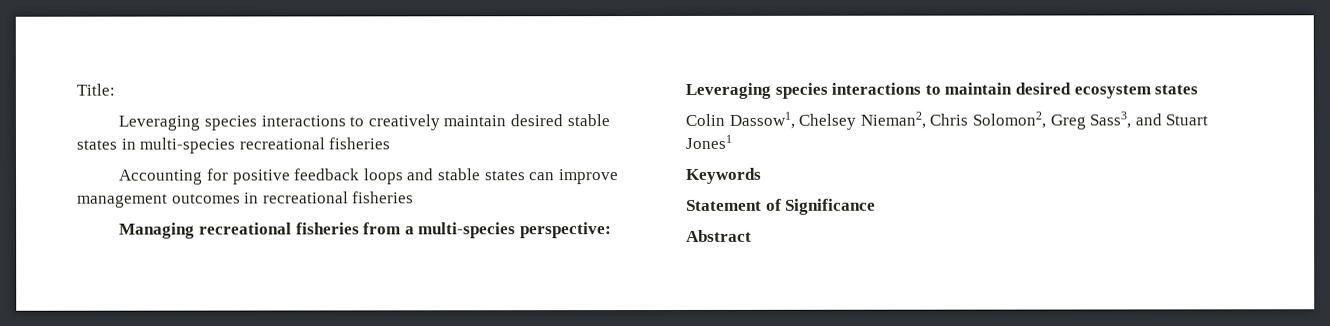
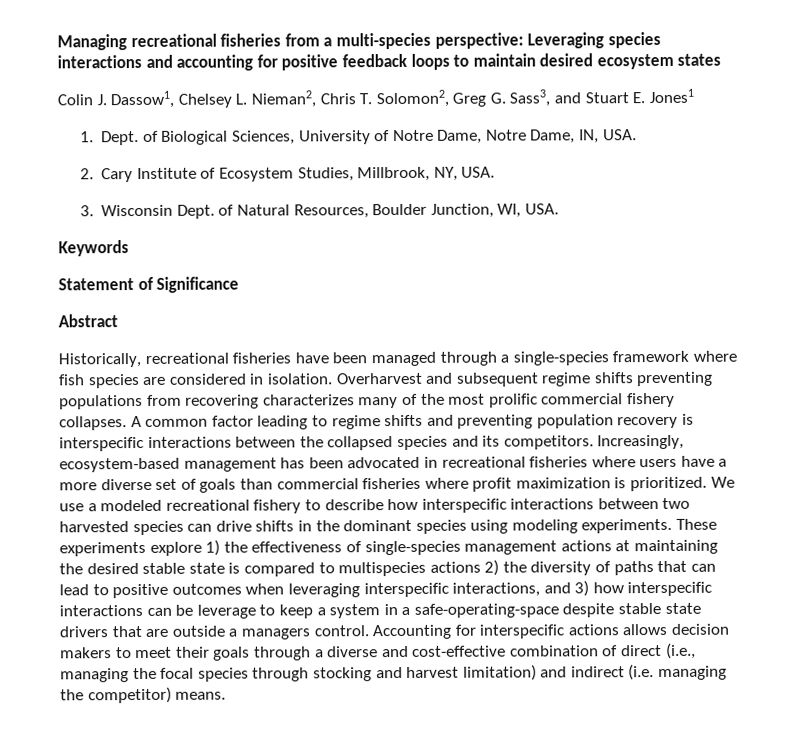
- Title:
- Leveraging species interactions to creatively maintain desired stable states in multi-species recreational fisheries
- Accounting for positive feedback loops and stable states can improve management outcomes in recreational fisheries
- Managing recreational fisheries from a multi-species perspective: Leveraging species interactions to maintain desired ecosystem states
+ Managing recreational fisheries from a multi-species perspective: Leveraging species interactions and accounting for positive feedback loops to maintain desired ecosystem states
- Colin Dassow1, Chelsey Nieman2, Chris Solomon2, Greg Sass3, and Stuart Jones1
+ Colin J. Dassow1, Chelsey L. Nieman2, Chris T. Solomon2, Greg G. Sass3, and Stuart E. Jones1
+ 1. Dept. of Biological Sciences, University of Notre Dame, Notre Dame, IN, USA.
+ 2. Cary Institute of Ecosystem Studies, Millbrook, NY, USA.
+ 3. Wisconsin Dept. of Natural Resources, Boulder Junction, WI, USA.
+ Historically, recreational fisheries have been managed through a single-species framework where fish species are considered in isolation. Overharvest and subsequent regime shifts preventing populations from recovering characterizes many of the most prolific commercial fishery collapses. A common factor leading to regime shifts and preventing population recovery is interspecific interactions between the collapsed species and its competitors. Increasingly, ecosystem-based management has been advocated in recreational fisheries where users have a more diverse set of goals than commercial fisheries where profit maximization is prioritized. We use a modeled recreational fishery to describe how interspecific interactions between two harvested species can drive shifts in the dominant species using modeling experiments. These experiments explore 1) the effectiveness of single-species management actions at maintaining the desired stable state is compared to multispecies actions 2) the diversity of paths that can lead to positive outcomes when leveraging interspecific interactions, and 3) how interspecific interactions can be leverage to keep a system in a safe-operating-space despite stable state drivers that are outside a managers control. Accounting for interspecific actions allows decision makers to meet their goals through a diverse and cost-effective combination of direct (i.e., managing the focal species through stocking and harvest limitation) and indirect (i.e. managing the competitor) means.

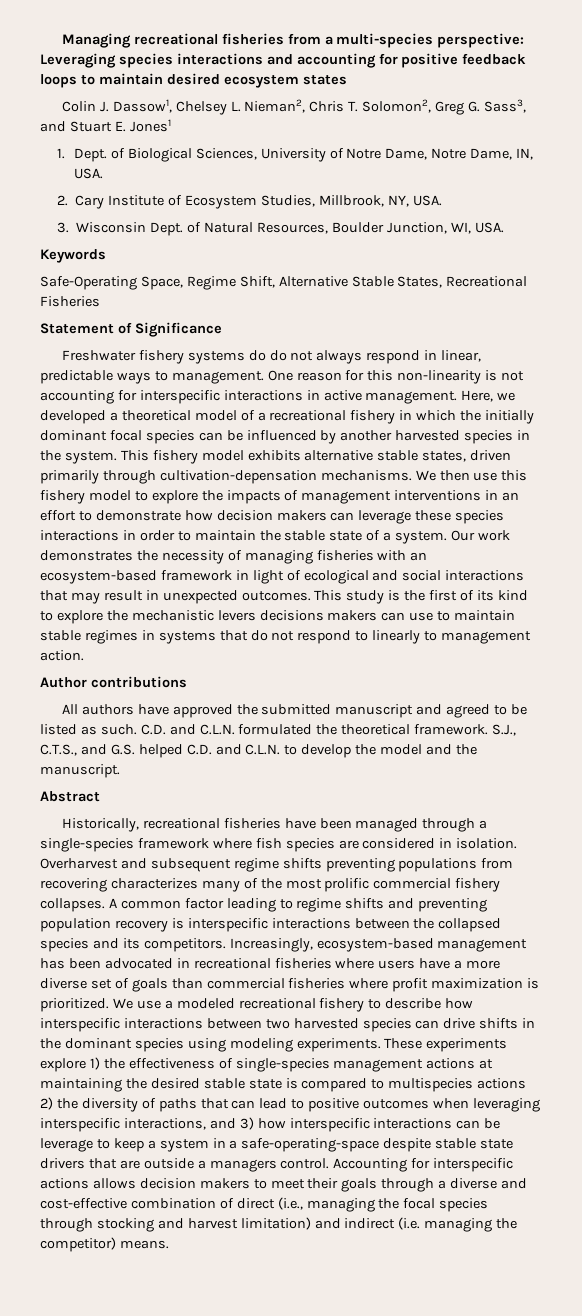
+ Safe-Operating Space, Regime Shift, Alternative Stable States, Recreational Fisheries
  Statement of Significance
+ Freshwater fishery systems do do not always respond in linear, predictable ways to management. One reason for this non-linearity is not accounting for interspecific interactions in active management. Here, we developed a theoretical model of a recreational fishery in which the initially dominant focal species can be influenced by another harvested species in the system. This fishery model exhibits alternative stable states, driven primarily through cultivation-depensation mechanisms. We then use this fishery model to explore the impacts of management interventions in an effort to demonstrate how decision makers can leverage these species interactions in order to maintain the stable state of a system. Our work demonstrates the necessity of managing fisheries with an ecosystem-based framework in light of ecological and social interactions that may result in unexpected outcomes. This study is the first of its kind to explore the mechanistic levers decisions makers can use to maintain stable regimes in systems that do not respond to linearly to management action.
+ Author contributions
+ All authors have approved the submitted manuscript and agreed to be listed as such. C.D. and C.L.N. formulated the theoretical framework. S.J., C.T.S., and G.S. helped C.D. and C.L.N. to develop the model and the manuscript.

